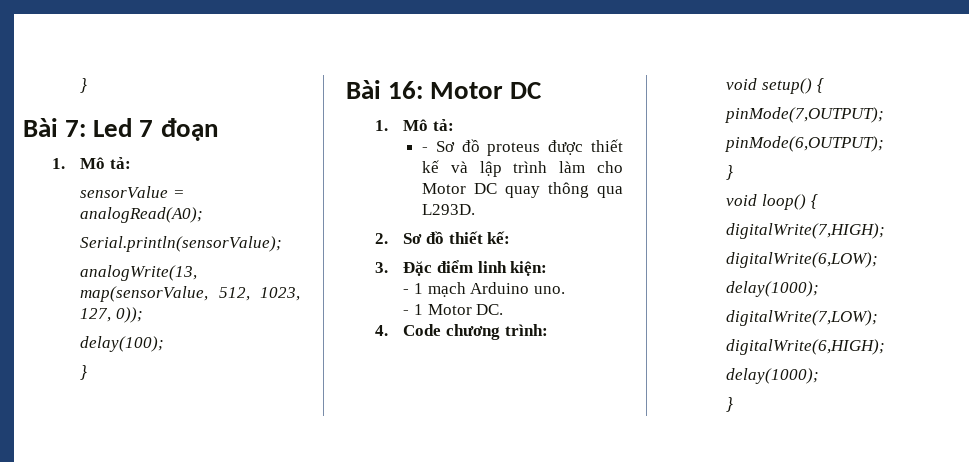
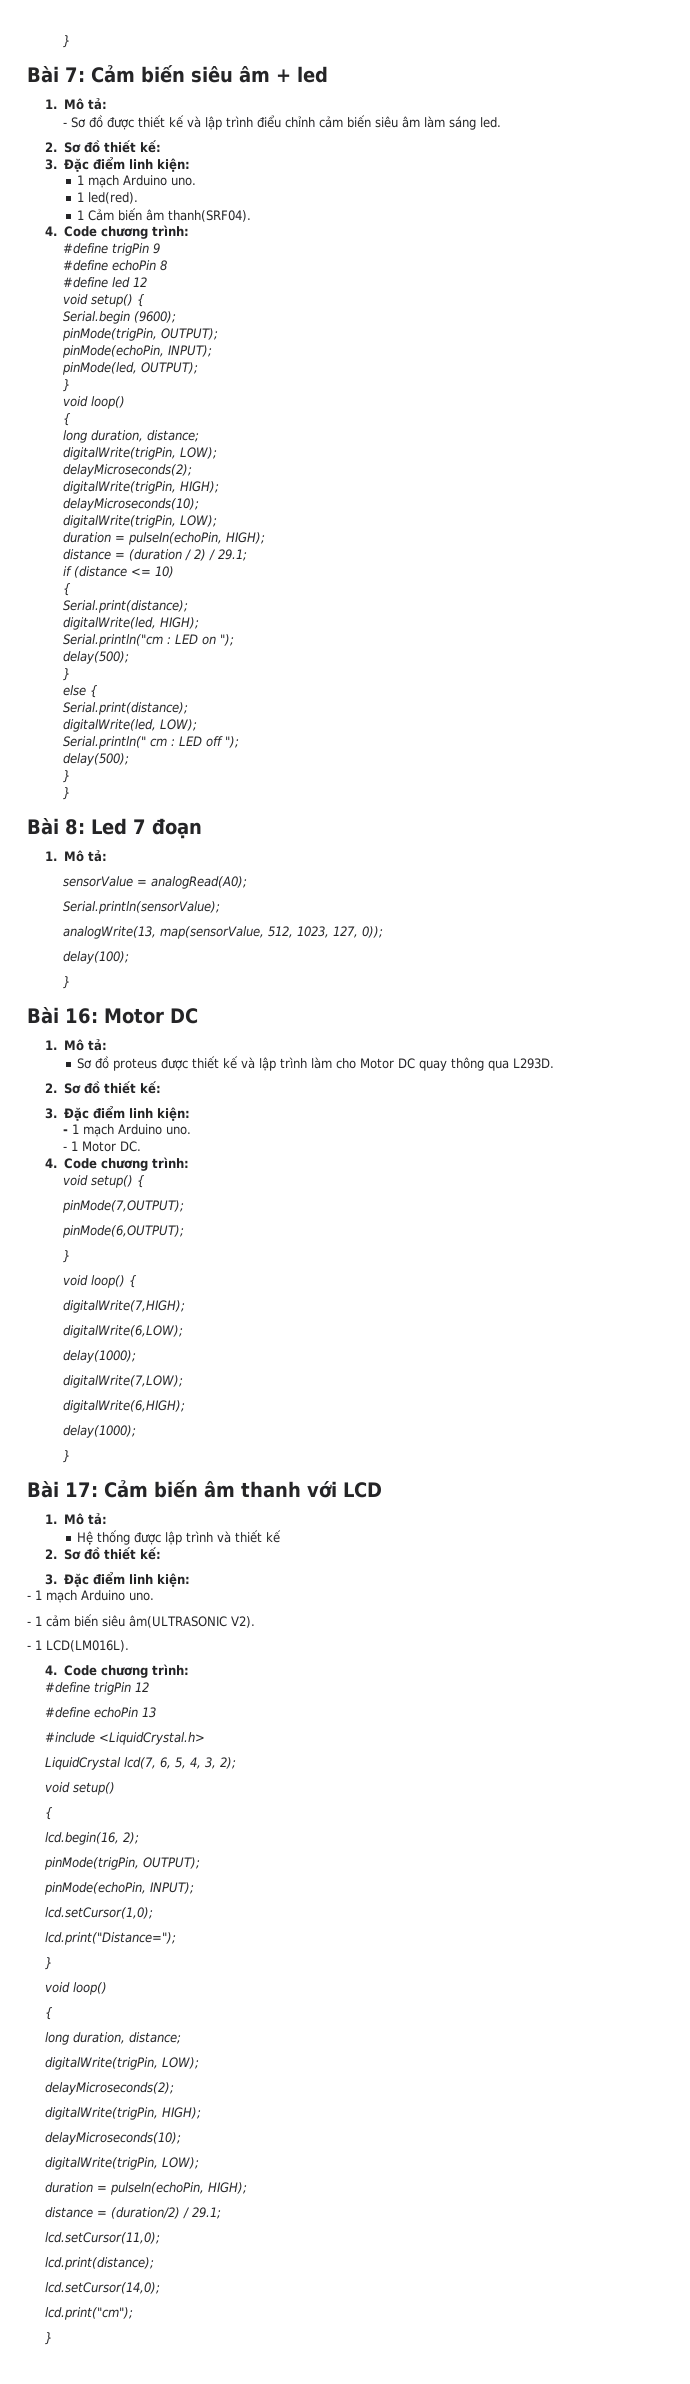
- Bài 7: Led 7 đoạn
+ Bài 7: Cảm biến siêu âm + led
+ 1. Mô tả:
+ - Sơ đồ được thiết kế và lập trình điểu chỉnh cảm biến siêu âm làm sáng led.
+ 2. Sơ đồ thiết kế:
+ 3. Đặc điểm linh kiện:
+ 1 mạch Arduino uno.
+ 1 led(red).
+ 1 Cảm biến âm thanh(SRF04).
+ 4. Code chương trình:
+ #define trigPin 9
+ #define echoPin 8
+ #define led 12
+ void setup() {
+ Serial.begin (9600);
+ pinMode(trigPin, OUTPUT);
+ pinMode(echoPin, INPUT);
+ pinMode(led, OUTPUT);
+ }
+ void loop()
+ {
+ long duration, distance;
+ digitalWrite(trigPin, LOW);
+ delayMicroseconds(2);
+ digitalWrite(trigPin, HIGH);
+ delayMicroseconds(10);
+ digitalWrite(trigPin, LOW);
+ duration = pulseIn(echoPin, HIGH);
+ distance = (duration / 2) / 29.1;
+ if (distance <= 10)
+ {
+ Serial.print(distance);
+ digitalWrite(led, HIGH);
+ Serial.println("cm : LED on ");
+ delay(500);
+ }
+ else {
+ Serial.print(distance);
+ digitalWrite(led, LOW);
+ Serial.println(" cm : LED off ");
+ delay(500);
+ }
+ }
+ Bài 8: Led 7 đoạn
- - Sơ đồ proteus được thiết kế và lập trình làm cho Motor DC quay thông qua L293D.
+ Sơ đồ proteus được thiết kế và lập trình làm cho Motor DC quay thông qua L293D.
+ Bài 17: Cảm biến âm thanh với LCD
+ 1. Mô tả:
+ Hệ thống được lập trình và thiết kế
+ 2. Sơ đồ thiết kế:
+ 3. Đặc điểm linh kiện:
+ - 1 mạch Arduino uno.
+ - 1 cảm biến siêu âm(ULTRASONIC V2).
+ - 1 LCD(LM016L).
+ 4. Code chương trình:
+ #define trigPin 12
+ #define echoPin 13
+ #include <LiquidCrystal.h>
+ LiquidCrystal lcd(7, 6, 5, 4, 3, 2);
+ void setup()
+ {
+ lcd.begin(16, 2);
+ pinMode(trigPin, OUTPUT);
+ pinMode(echoPin, INPUT);
+ lcd.setCursor(1,0);
+ lcd.print("Distance=");
+ }
+ void loop()
+ {
+ long duration, distance;
+ digitalWrite(trigPin, LOW);
+ delayMicroseconds(2);
+ digitalWrite(trigPin, HIGH);
+ delayMicroseconds(10);
+ digitalWrite(trigPin, LOW);
+ duration = pulseIn(echoPin, HIGH);
+ distance = (duration/2) / 29.1;
+ lcd.setCursor(11,0);
+ lcd.print(distance);
+ lcd.setCursor(14,0);
+ lcd.print("cm");
+ }

